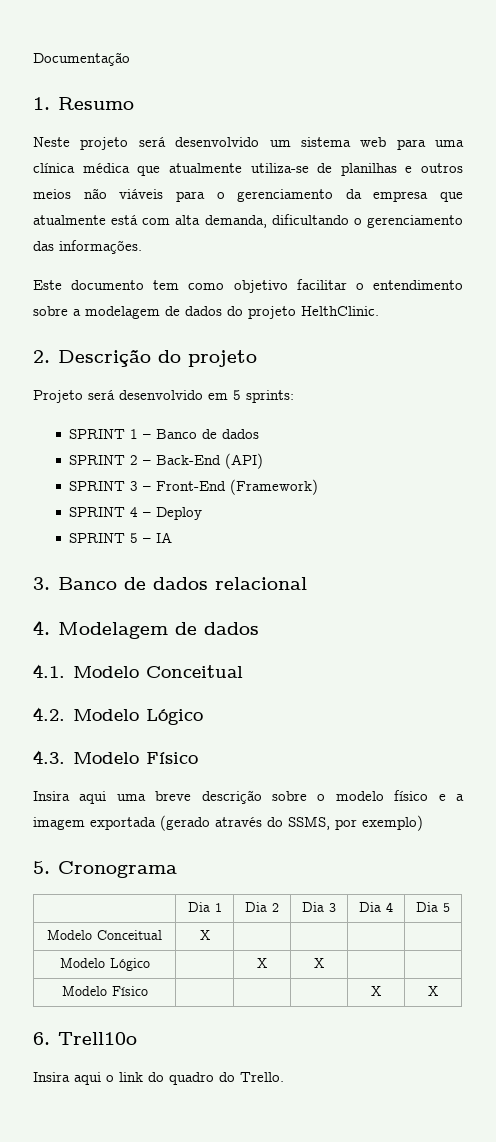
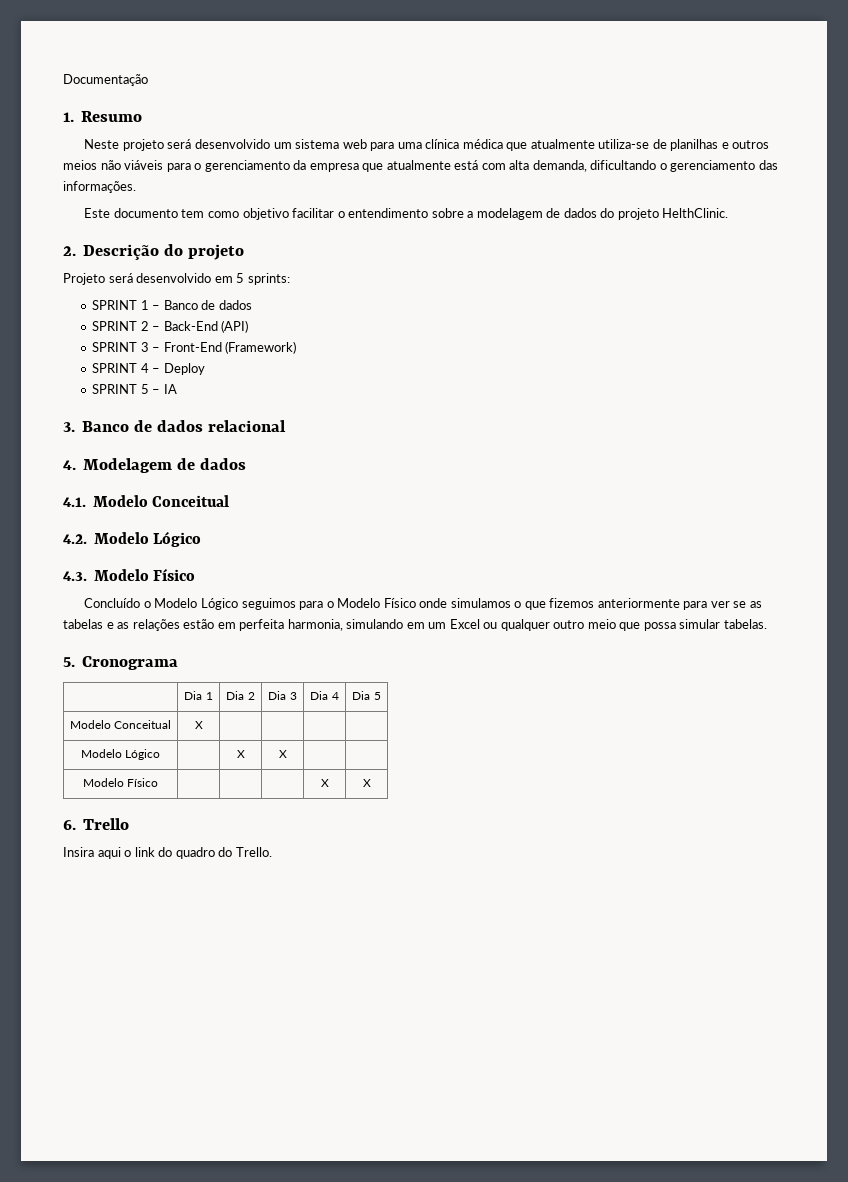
- Insira aqui uma breve descrição sobre o modelo físico e a imagem exportada (gerado através do SSMS, por exemplo)
+ Concluído o Modelo Lógico seguimos para o Modelo Físico onde simulamos o que fizemos anteriormente para ver se as tabelas e as relações estão em perfeita harmonia, simulando em um Excel ou qualquer outro meio que possa simular tabelas.
- 6. Trell10o
+ 6. Trello

